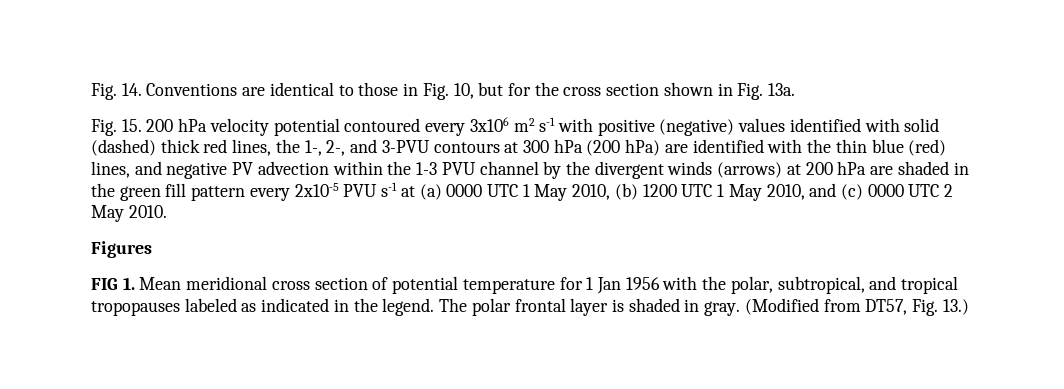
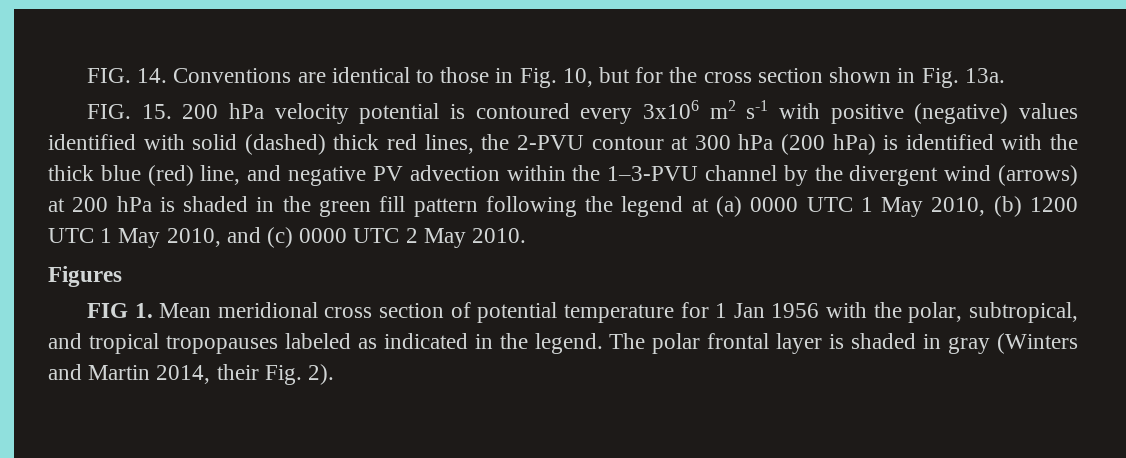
- Fig. 14. Conventions are identical to those in Fig. 10, but for the cross section shown in Fig. 13a.
+ FIG. 14. Conventions are identical to those in Fig. 10, but for the cross section shown in Fig. 13a.
- Fig. 15. 200 hPa velocity potential contoured every 3x106 m2 s-1 with positive (negative) values identified with solid (dashed) thick red lines, the 1-, 2-, and 3-PVU contours at 300 hPa (200 hPa) are identified with the thin blue (red) lines, and negative PV advection within the 1-3 PVU channel by the divergent winds (arrows) at 200 hPa are shaded in the green fill pattern every 2x10-5 PVU s-1 at (a) 0000 UTC 1 May 2010, (b) 1200 UTC 1 May 2010, and (c) 0000 UTC 2 May 2010.
+ FIG. 15. 200 hPa velocity potential is contoured every 3x106 m2 s-1 with positive (negative) values identified with solid (dashed) thick red lines, the 2-PVU contour at 300 hPa (200 hPa) is identified with the thick blue (red) line, and negative PV advection within the 1–3-PVU channel by the divergent wind (arrows) at 200 hPa is shaded in the green fill pattern following the legend at (a) 0000 UTC 1 May 2010, (b) 1200 UTC 1 May 2010, and (c) 0000 UTC 2 May 2010.
- The polar frontal layer is shaded in gray. (Modified from DT57, Fig. 13.)
+ The polar frontal layer is shaded in gray (Winters and Martin 2014, their Fig. 2).

